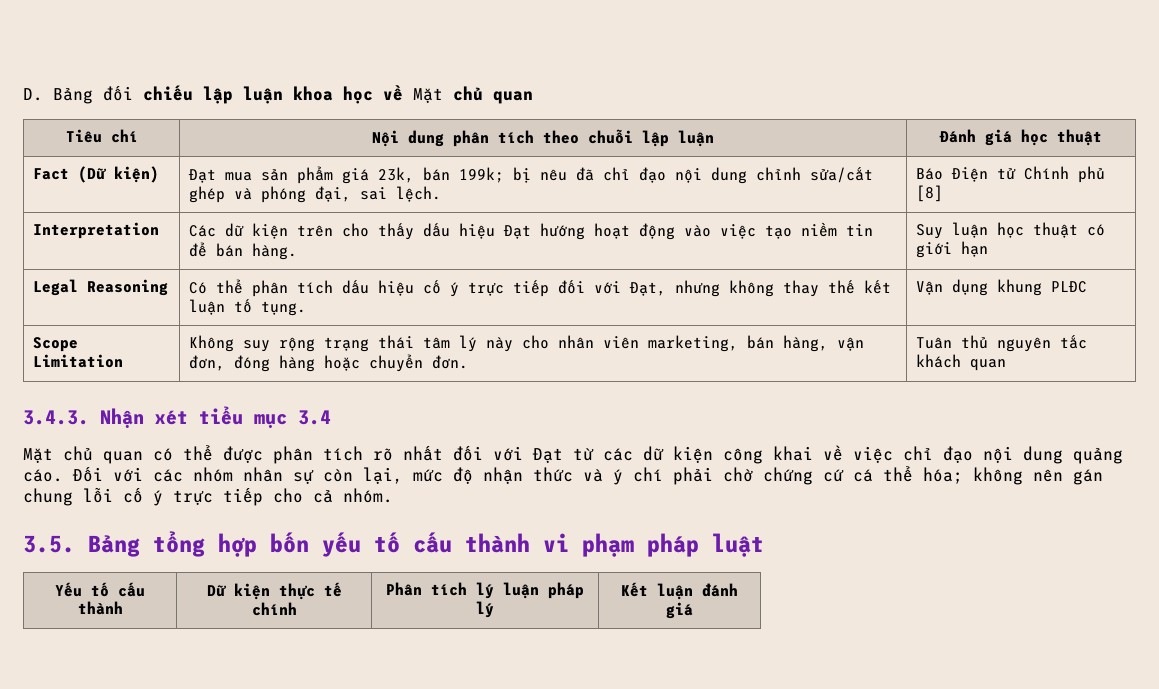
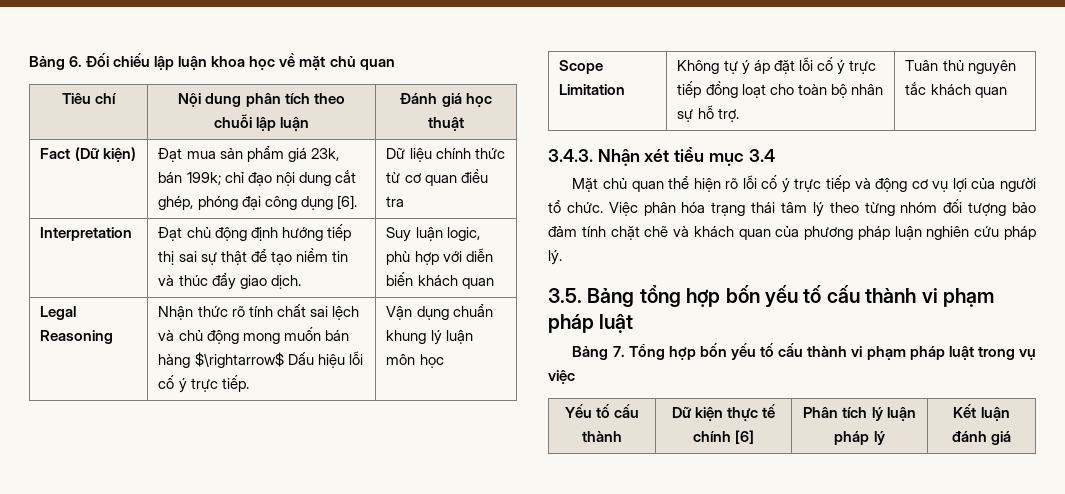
- D. Bảng đối chiếu lập luận khoa học về Mặt chủ quan
+ Bảng 6. Đối chiếu lập luận khoa học về mặt chủ quan
- Fact (Dữ kiện) | Đạt mua sản phẩm giá 23k, bán 199k; bị nêu đã chỉ đạo nội dung chỉnh sửa/cắt ghép và phóng đại, sai lệch. | Báo Điện tử Chính phủ [8]
- Interpretation | Các dữ kiện trên cho thấy dấu hiệu Đạt hướng hoạt động vào việc tạo niềm tin để bán hàng. | Suy luận học thuật có giới hạn
- Legal Reasoning | Có thể phân tích dấu hiệu cố ý trực tiếp đối với Đạt, nhưng không thay thế kết luận tố tụng. | Vận dụng khung PLĐC
- Scope Limitation | Không suy rộng trạng thái tâm lý này cho nhân viên marketing, bán hàng, vận đơn, đóng hàng hoặc chuyển đơn. | Tuân thủ nguyên tắc khách quan
+ Fact (Dữ kiện) | Đạt mua sản phẩm giá 23k, bán 199k; chỉ đạo nội dung cắt ghép, phóng đại công dụng [6]. | Dữ liệu chính thức từ cơ quan điều tra
+ Interpretation | Đạt chủ động định hướng tiếp thị sai sự thật để tạo niềm tin và thúc đẩy giao dịch. | Suy luận logic, phù hợp với diễn biến khách quan
+ Legal Reasoning | Nhận thức rõ tính chất sai lệch và chủ động mong muốn bán hàng $\rightarrow$ Dấu hiệu lỗi cố ý trực tiếp. | Vận dụng chuẩn khung lý luận môn học
+ Scope Limitation | Không tự ý áp đặt lỗi cố ý trực tiếp đồng loạt cho toàn bộ nhân sự hỗ trợ. | Tuân thủ nguyên tắc khách quan
- Mặt chủ quan có thể được phân tích rõ nhất đối với Đạt từ các dữ kiện công khai về việc chỉ đạo nội dung quảng cáo. Đối với các nhóm nhân sự còn lại, mức độ nhận thức và ý chí phải chờ chứng cứ cá thể hóa; không nên gán chung lỗi cố ý trực tiếp cho cả nhóm.
+ Mặt chủ quan thể hiện rõ lỗi cố ý trực tiếp và động cơ vụ lợi của người tổ chức. Việc phân hóa trạng thái tâm lý theo từng nhóm đối tượng bảo đảm tính chặt chẽ và khách quan của phương pháp luận nghiên cứu pháp lý.
+ Bảng 7. Tổng hợp bốn yếu tố cấu thành vi phạm pháp luật trong vụ việc
- Yếu tố cấu thành | Dữ kiện thực tế chính | Phân tích lý luận pháp lý | Kết luận đánh giá
+ Yếu tố cấu thành | Dữ kiện thực tế chính [6] | Phân tích lý luận pháp lý | Kết luận đánh giá

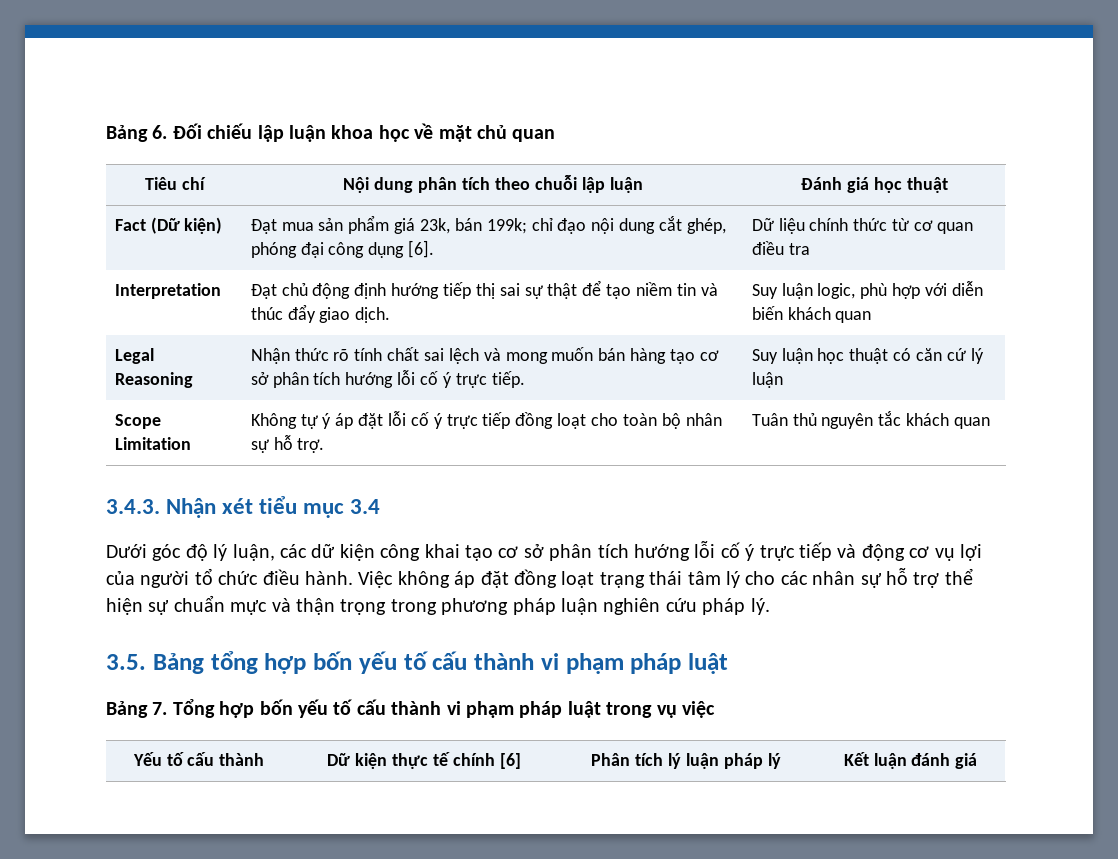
- Legal Reasoning | Nhận thức rõ tính chất sai lệch và chủ động mong muốn bán hàng $\rightarrow$ Dấu hiệu lỗi cố ý trực tiếp. | Vận dụng chuẩn khung lý luận môn học
+ Legal Reasoning | Nhận thức rõ tính chất sai lệch và mong muốn bán hàng tạo cơ sở phân tích hướng lỗi cố ý trực tiếp. | Suy luận học thuật có căn cứ lý luận
- Mặt chủ quan thể hiện rõ lỗi cố ý trực tiếp và động cơ vụ lợi của người tổ chức. Việc phân hóa trạng thái tâm lý theo từng nhóm đối tượng bảo đảm tính chặt chẽ và khách quan của phương pháp luận nghiên cứu pháp lý.
+ Dưới góc độ lý luận, các dữ kiện công khai tạo cơ sở phân tích hướng lỗi cố ý trực tiếp và động cơ vụ lợi của người tổ chức điều hành. Việc không áp đặt đồng loạt trạng thái tâm lý cho các nhân sự hỗ trợ thể hiện sự chuẩn mực và thận trọng trong phương pháp luận nghiên cứu pháp lý.

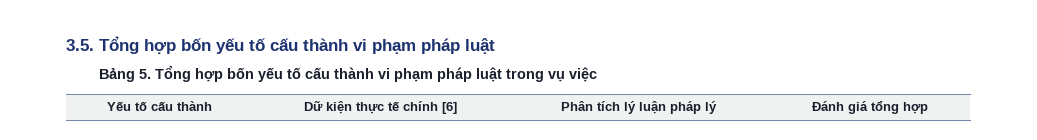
- Bảng 6. Đối chiếu lập luận khoa học về mặt chủ quan
- Tiêu chí | Nội dung phân tích theo chuỗi lập luận | Đánh giá học thuật
- Fact (Dữ kiện) | Đạt mua sản phẩm giá 23k, bán 199k; chỉ đạo nội dung cắt ghép, phóng đại công dụng [6]. | Dữ liệu chính thức từ cơ quan điều tra
- Interpretation | Đạt chủ động định hướng tiếp thị sai sự thật để tạo niềm tin và thúc đẩy giao dịch. | Suy luận logic, phù hợp với diễn biến khách quan
- Legal Reasoning | Nhận thức rõ tính chất sai lệch và mong muốn bán hàng tạo cơ sở phân tích hướng lỗi cố ý trực tiếp. | Suy luận học thuật có căn cứ lý luận
- Scope Limitation | Không tự ý áp đặt lỗi cố ý trực tiếp đồng loạt cho toàn bộ nhân sự hỗ trợ. | Tuân thủ nguyên tắc khách quan
- 3.4.3. Nhận xét tiểu mục 3.4
- Dưới góc độ lý luận, các dữ kiện công khai tạo cơ sở phân tích hướng lỗi cố ý trực tiếp và động cơ vụ lợi của người tổ chức điều hành. Việc không áp đặt đồng loạt trạng thái tâm lý cho các nhân sự hỗ trợ thể hiện sự chuẩn mực và thận trọng trong phương pháp luận nghiên cứu pháp lý.
- 3.5. Bảng tổng hợp bốn yếu tố cấu thành vi phạm pháp luật
+ 3.5. Tổng hợp bốn yếu tố cấu thành vi phạm pháp luật
- Bảng 7. Tổng hợp bốn yếu tố cấu thành vi phạm pháp luật trong vụ việc
+ Bảng 5. Tổng hợp bốn yếu tố cấu thành vi phạm pháp luật trong vụ việc
- Yếu tố cấu thành | Dữ kiện thực tế chính [6] | Phân tích lý luận pháp lý | Kết luận đánh giá
+ Yếu tố cấu thành | Dữ kiện thực tế chính [6] | Phân tích lý luận pháp lý | Đánh giá tổng hợp

